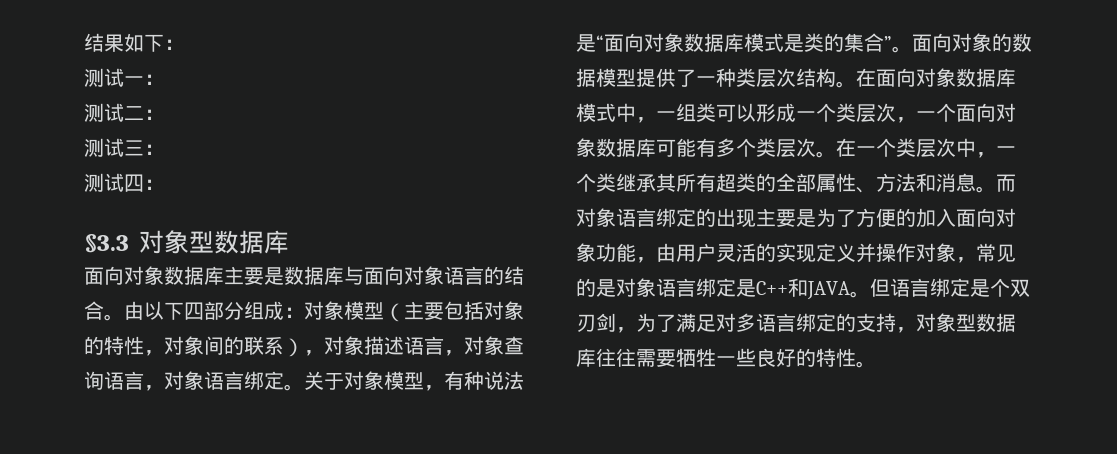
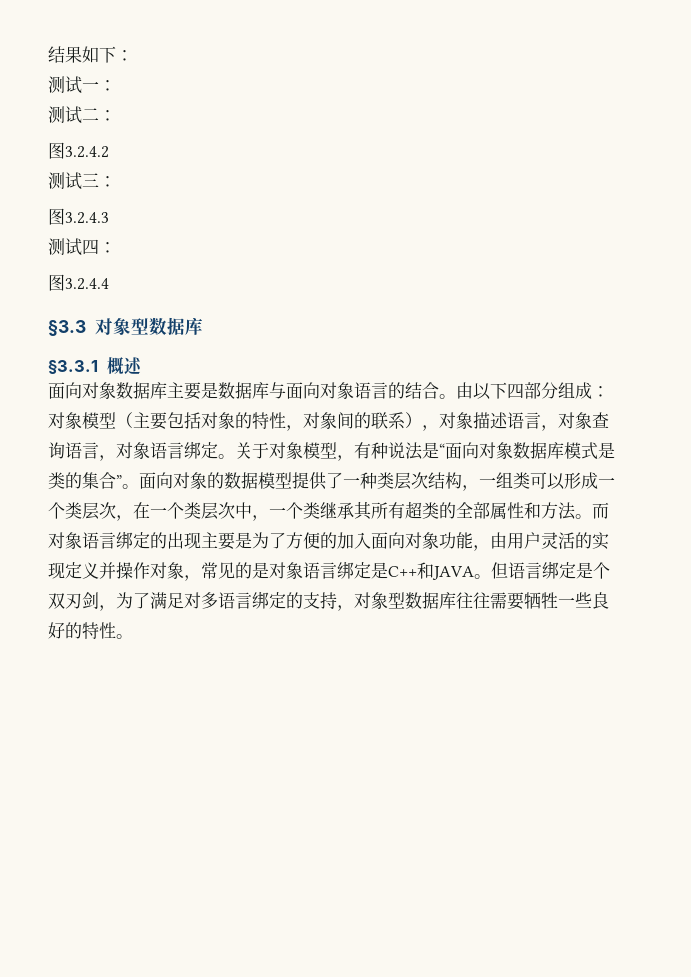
+ 图3.2.4.2
+ 图3.2.4.3
+ 图3.2.4.4
+ §3.3.1概述
- 面向对象的数据模型提供了一种类层次结构。在面向对象数据库模式中，一组类可以形成一个类层次，一个面向对象数据库可能有多个类层次。在一个类层次中，一个类继承其所有超类的全部属性、方法和消息。
+ 面向对象的数据模型提供了一种类层次结构，一组类可以形成一个类层次，在一个类层次中，一个类继承其所有超类的全部属性和方法。

